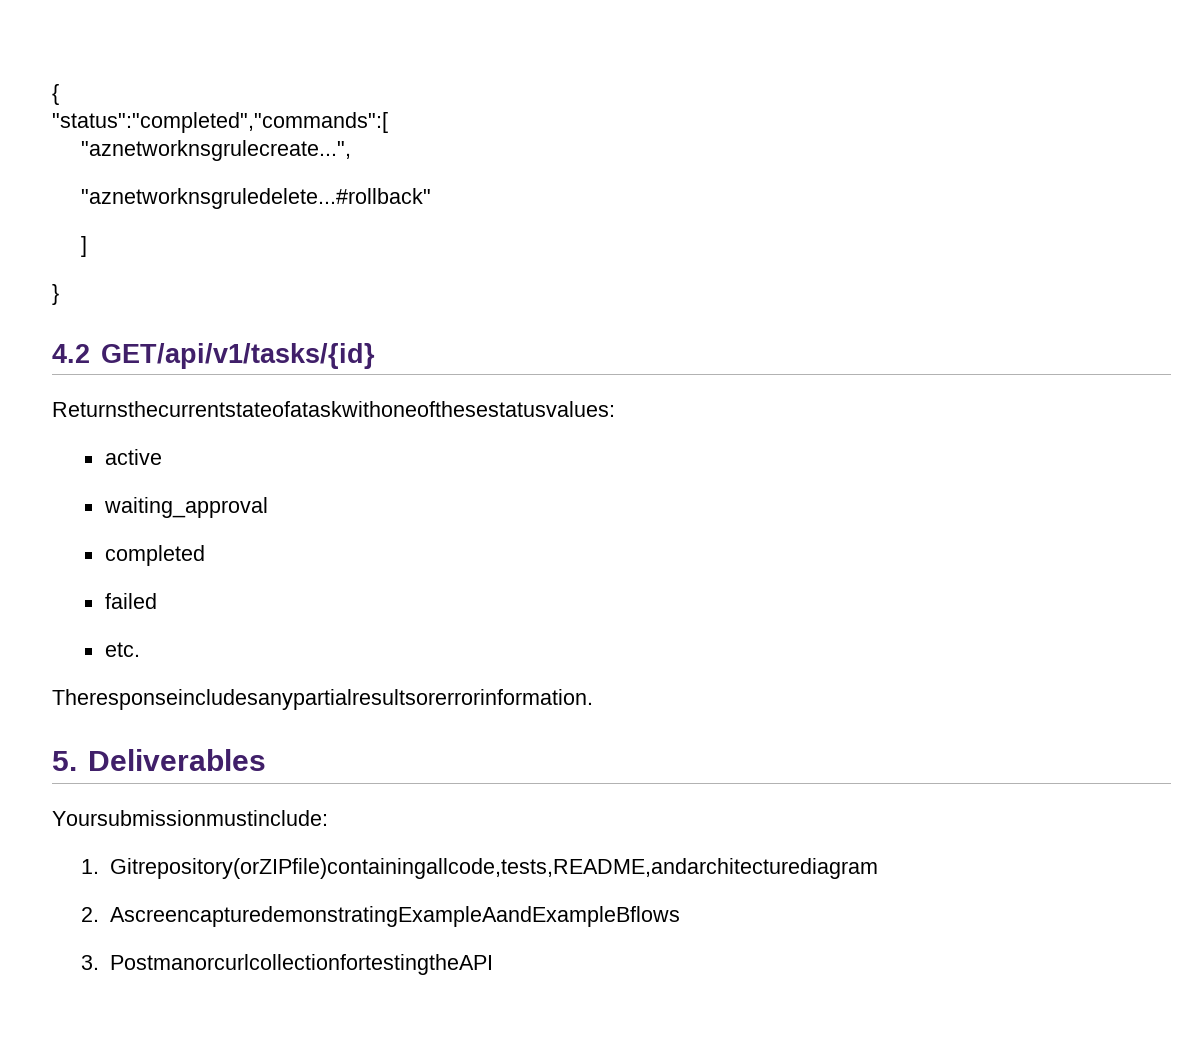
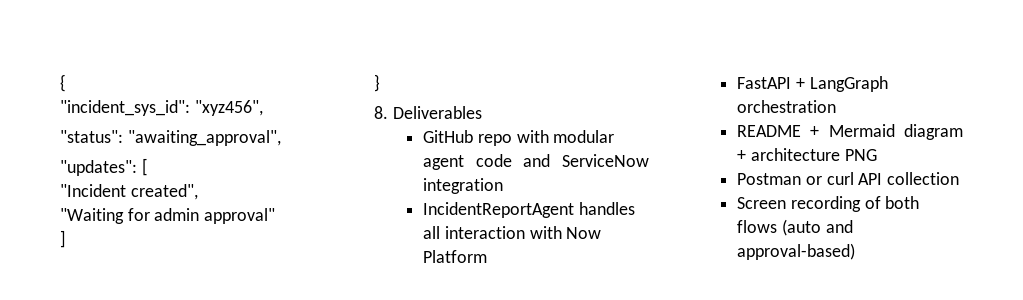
- "status":"completed","commands":[
- "aznetworknsgrulecreate...",
- "aznetworknsgruledelete...#rollback"
+ "incident_sys_id": "xyz456",
+ "status": "awaiting_approval",
+ "updates": [
+ "Incident created",
+ "Waiting for admin approval"
  ]
  }
- 4.2 GET/api/v1/tasks/{id}
- Returnsthecurrentstateofataskwithoneofthesestatusvalues:
- active
- waiting_approval
- completed
- failed
- etc.
- Theresponseincludesanypartialresultsorerrorinformation.
- 5. Deliverables
- Yoursubmissionmustinclude:
- 1. Gitrepository(orZIPfile)containingallcode,tests,README,andarchitecturediagram
- 2. AscreencapturedemonstratingExampleAandExampleBflows
- 3. PostmanorcurlcollectionfortestingtheAPI
+ 8. Deliverables
+ GitHub repo with modular agent code and ServiceNow integration
+ IncidentReportAgent handles all interaction with Now Platform
+ FastAPI + LangGraph orchestration
+ README + Mermaid diagram + architecture PNG
+ Postman or curl API collection
+ Screen recording of both flows (auto and approval-based)

